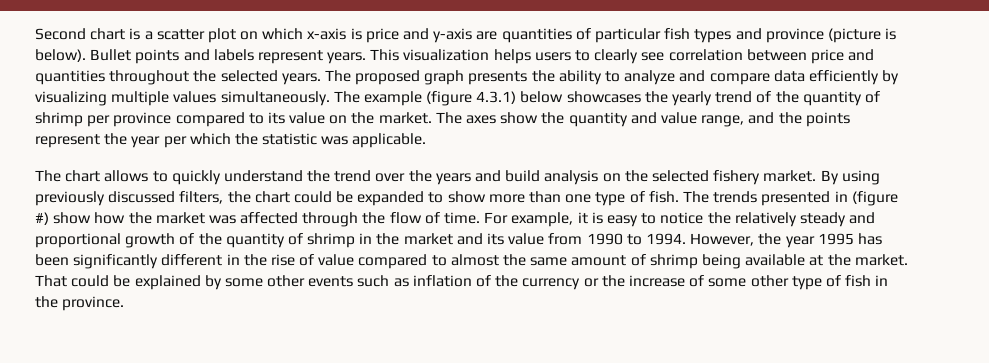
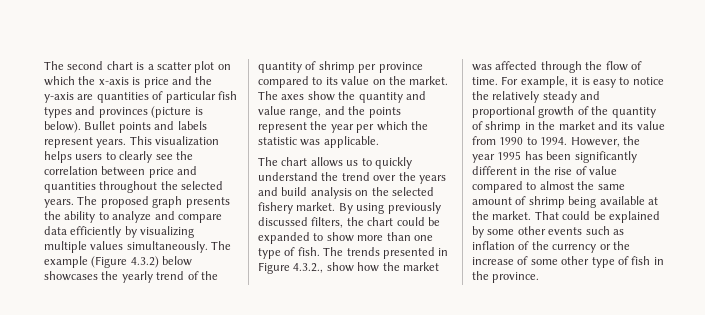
- Second chart is a scatter plot on which x-axis is price and y-axis are quantities of particular fish types and province (picture is below).
+ The second chart is a scatter plot on which the x-axis is price and the y-axis are quantities of particular fish types and provinces (picture is below).
- This visualization helps users to clearly see correlation between price and quantities throughout the selected years.
+ This visualization helps users to clearly see the correlation between price and quantities throughout the selected years.
- The example (figure 4.3.1) below showcases the yearly trend of the quantity of shrimp per province compared to its value on the market.
+ The example (Figure 4.3.2) below showcases the yearly trend of the quantity of shrimp per province compared to its value on the market.
- The chart allows to quickly understand the trend over the years and build analysis on the selected fishery market.
+ The chart allows us to quickly understand the trend over the years and build analysis on the selected fishery market.
- The trends presented in (figure #) show how the market was affected through the flow of time.
+ The trends presented in Figure 4.3.2., show how the market was affected through the flow of time.

